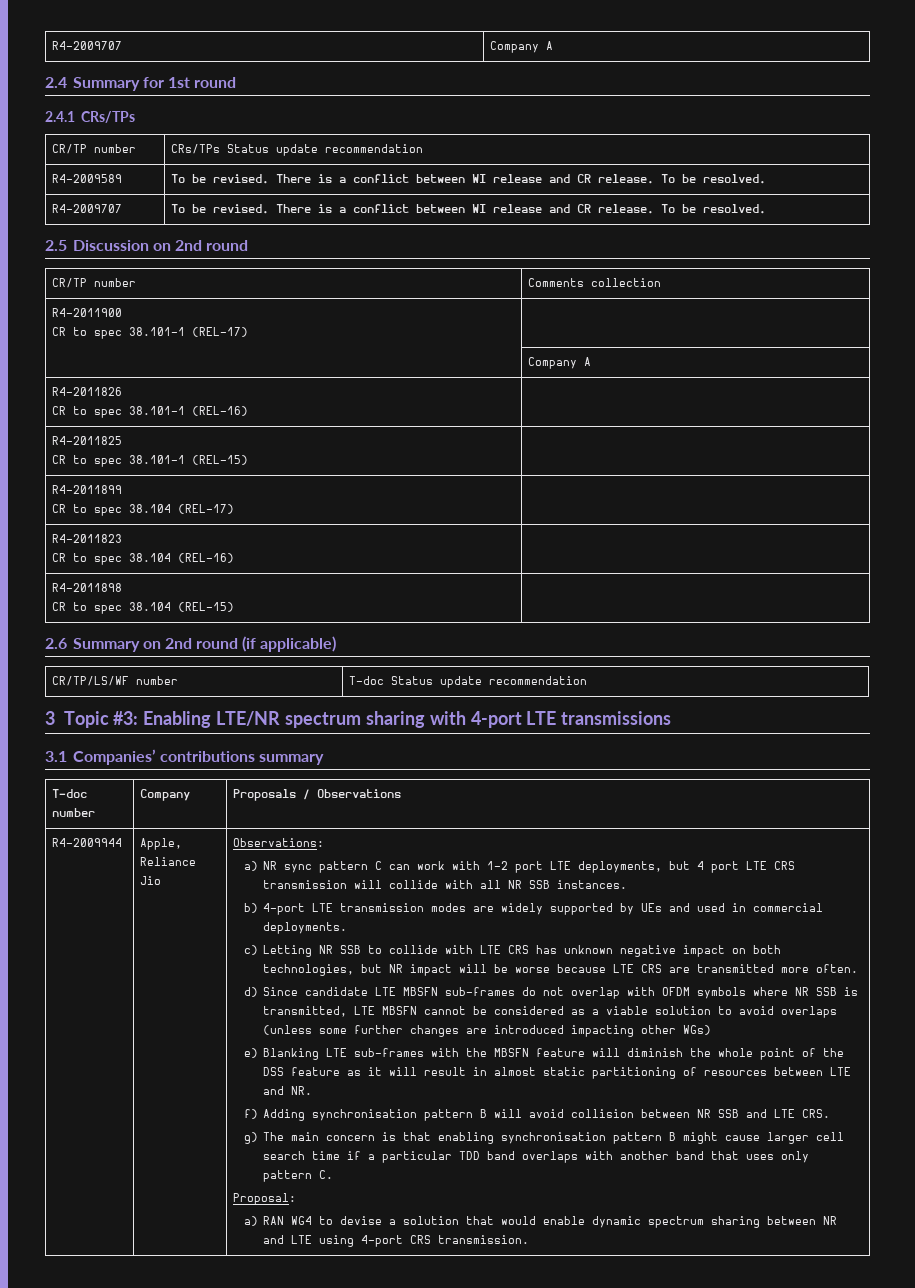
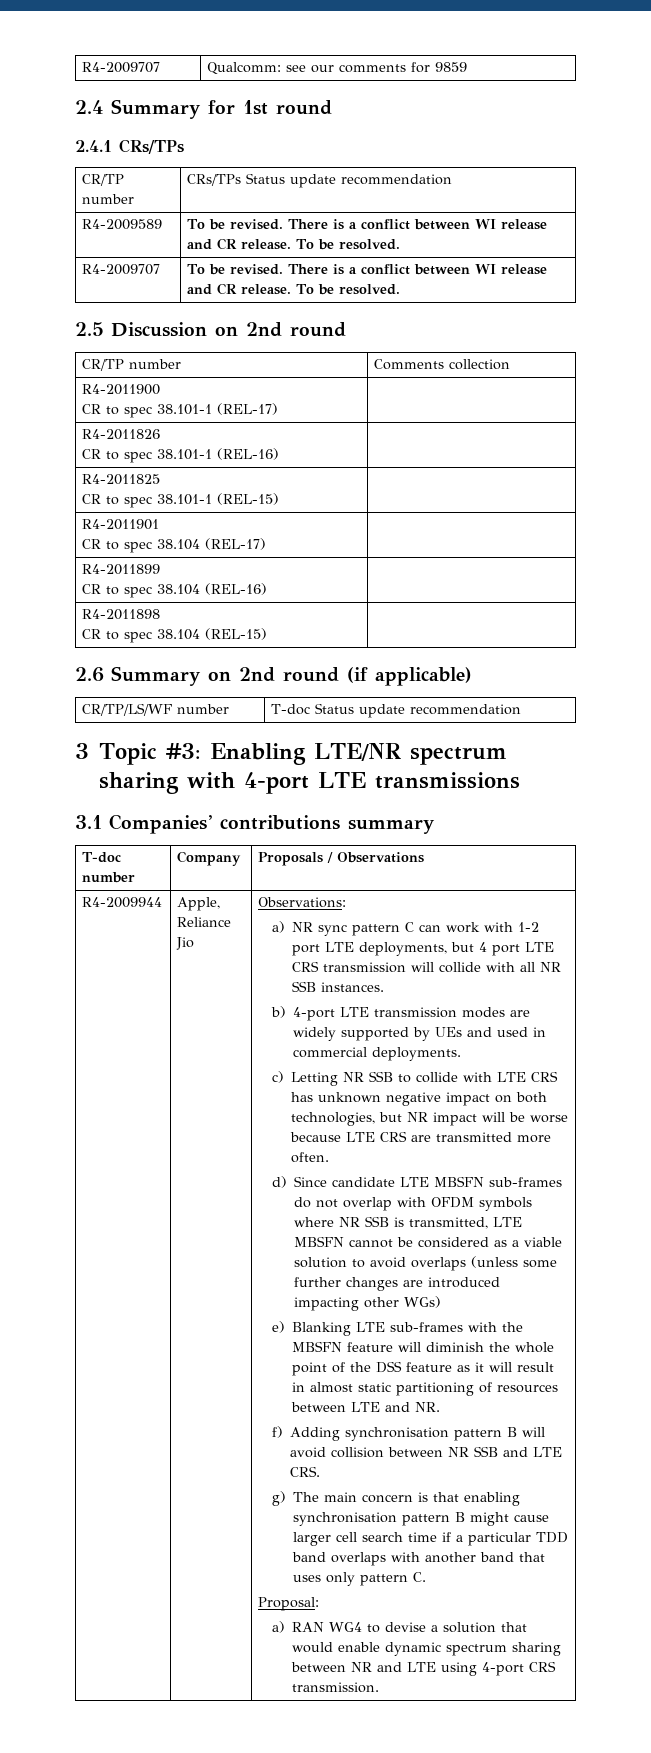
- R4-2009707 | Company A
+ R4-2009707 | Qualcomm: see our comments for 9859
  R4-2011900
  CR to spec 38.101-1 (REL-17) |
- | Company A
- R4-2011899
+ R4-2011901
- R4-2011823
+ R4-2011899

